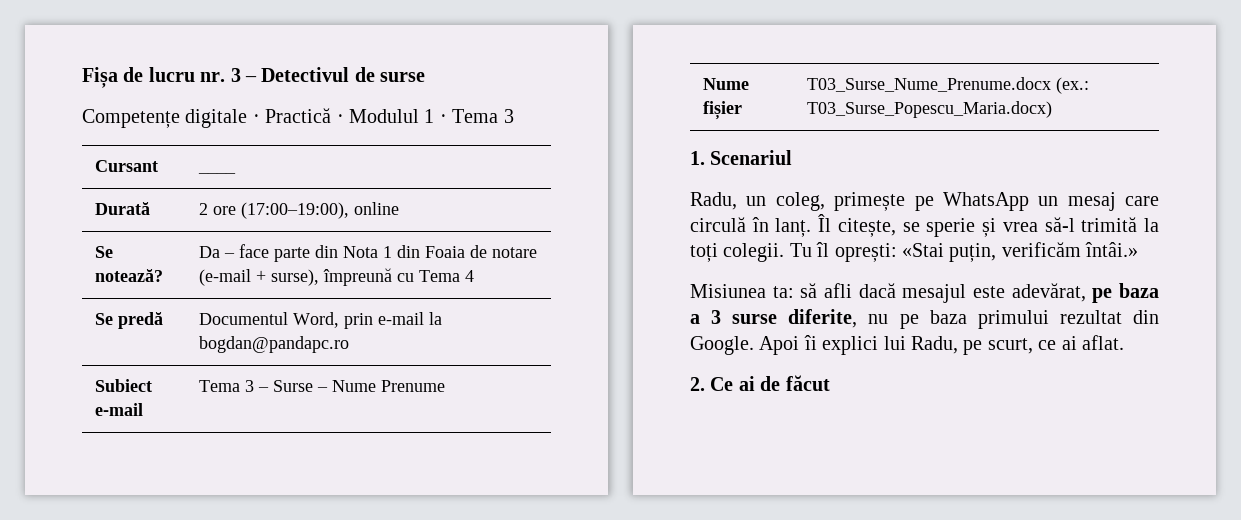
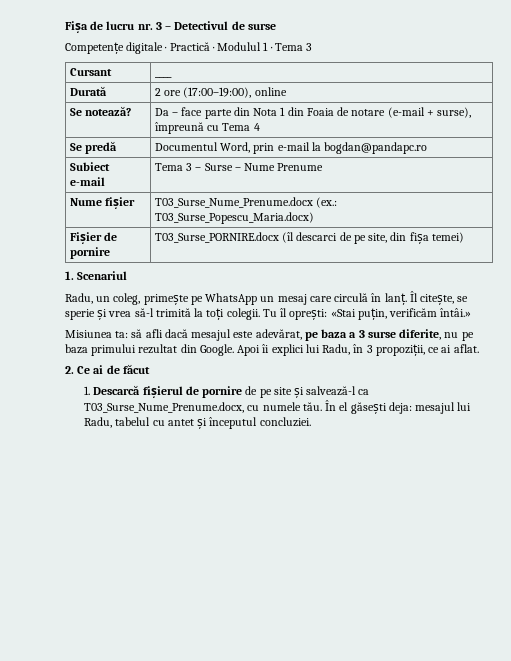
+ Fișier de pornire | T03_Surse_PORNIRE.docx (îl descarci de pe site, din fișa temei)
- Apoi îi explici lui Radu, pe scurt, ce ai aflat.
+ Apoi îi explici lui Radu, în 3 propoziții, ce ai aflat.
+ 1. Descarcă fișierul de pornire de pe site și salvează-l ca T03_Surse_Nume_Prenume.docx, cu numele tău. În el găsești deja: mesajul lui Radu, tabelul cu antet și începutul concluziei.

